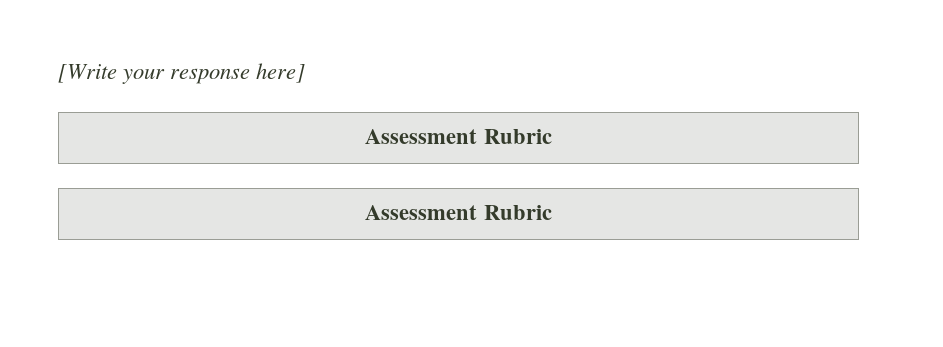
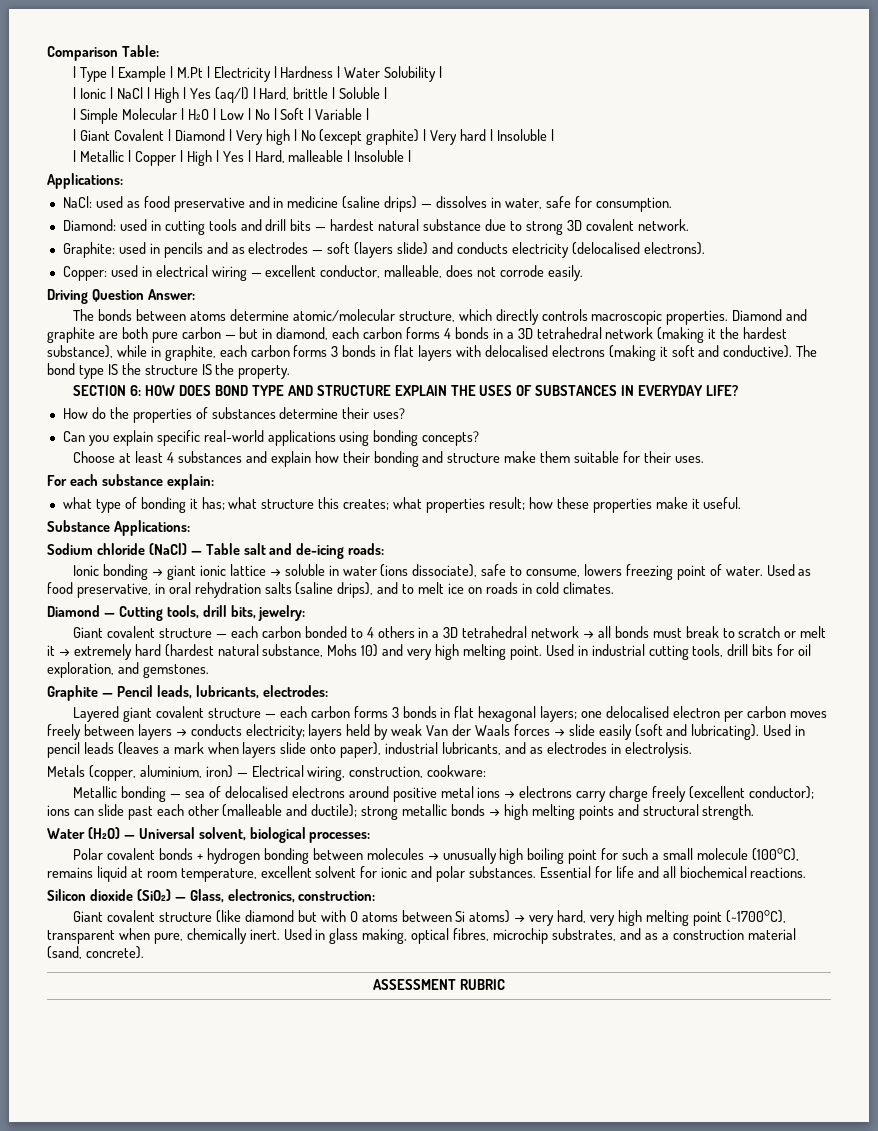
- [Write your response here]
- Assessment Rubric
- Assessment Rubric
+ Comparison Table:
+ | Type | Example | M.Pt | Electricity | Hardness | Water Solubility |
+ | Ionic | NaCl | High | Yes (aq/l) | Hard, brittle | Soluble |
+ | Simple Molecular | H₂O | Low | No | Soft | Variable |
+ | Giant Covalent | Diamond | Very high | No (except graphite) | Very hard | Insoluble |
+ | Metallic | Copper | High | Yes | Hard, malleable | Insoluble |
+ Applications:
+ NaCl: used as food preservative and in medicine (saline drips) — dissolves in water, safe for consumption.
+ Diamond: used in cutting tools and drill bits — hardest natural substance due to strong 3D covalent network.
+ Graphite: used in pencils and as electrodes — soft (layers slide) and conducts electricity (delocalised electrons).
+ Copper: used in electrical wiring — excellent conductor, malleable, does not corrode easily.
+ Driving Question Answer:
+ The bonds between atoms determine atomic/molecular structure, which directly controls macroscopic properties. Diamond and graphite are both pure carbon — but in diamond, each carbon forms 4 bonds in a 3D tetrahedral network (making it the hardest substance), while in graphite, each carbon forms 3 bonds in flat layers with delocalised electrons (making it soft and conductive). The bond type IS the structure IS the property.
+ SECTION 6: HOW DOES BOND TYPE AND STRUCTURE EXPLAIN THE USES OF SUBSTANCES IN EVERYDAY LIFE?
+ How do the properties of substances determine their uses?
+ Can you explain specific real-world applications using bonding concepts?
+ Choose at least 4 substances and explain how their bonding and structure make them suitable for their uses.
+ For each substance explain:
+ what type of bonding it has; what structure this creates; what properties result; how these properties make it useful.
+ Substance Applications:
+ Sodium chloride (NaCl) — Table salt and de-icing roads:
+ Ionic bonding → giant ionic lattice → soluble in water (ions dissociate), safe to consume, lowers freezing point of water. Used as food preservative, in oral rehydration salts (saline drips), and to melt ice on roads in cold climates.
+ Diamond — Cutting tools, drill bits, jewelry:
+ Giant covalent structure — each carbon bonded to 4 others in a 3D tetrahedral network → all bonds must break to scratch or melt it → extremely hard (hardest natural substance, Mohs 10) and very high melting point. Used in industrial cutting tools, drill bits for oil exploration, and gemstones.
+ Graphite — Pencil leads, lubricants, electrodes:
+ Layered giant covalent structure — each carbon forms 3 bonds in flat hexagonal layers; one delocalised electron per carbon moves freely between layers → conducts electricity; layers held by weak Van der Waals forces → slide easily (soft and lubricating). Used in pencil leads (leaves a mark when layers slide onto paper), industrial lubricants, and as electrodes in electrolysis.
+ Metals (copper, aluminium, iron) — Electrical wiring, construction, cookware:
+ Metallic bonding — sea of delocalised electrons around positive metal ions → electrons carry charge freely (excellent conductor); ions can slide past each other (malleable and ductile); strong metallic bonds → high melting points and structural strength.
+ Water (H₂O) — Universal solvent, biological processes:
+ Polar covalent bonds + hydrogen bonding between molecules → unusually high boiling point for such a small molecule (100°C), remains liquid at room temperature, excellent solvent for ionic and polar substances. Essential for life and all biochemical reactions.
+ Silicon dioxide (SiO₂) — Glass, electronics, construction:
+ Giant covalent structure (like diamond but with O atoms between Si atoms) → very hard, very high melting point (~1700°C), transparent when pure, chemically inert. Used in glass making, optical fibres, microchip substrates, and as a construction material (sand, concrete).
+ ASSESSMENT RUBRIC

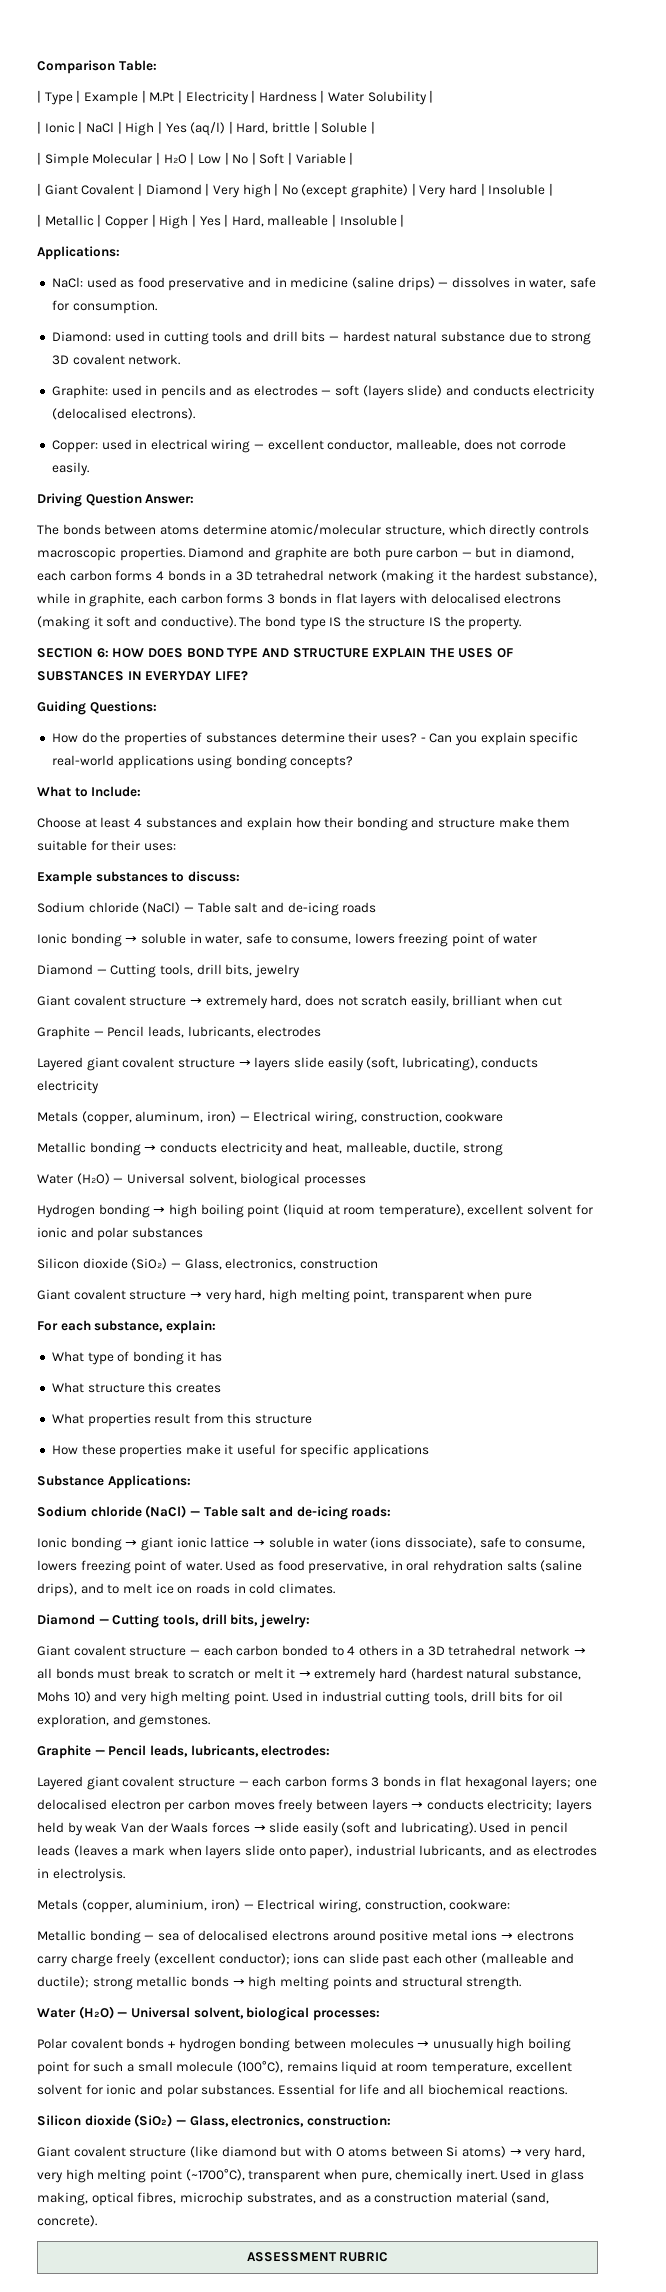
+ Guiding Questions:
- How do the properties of substances determine their uses?
- Can you explain specific real-world applications using bonding concepts?
+ How do the properties of substances determine their uses? - Can you explain specific real-world applications using bonding concepts?
+ What to Include:
- Choose at least 4 substances and explain how their bonding and structure make them suitable for their uses.
+ Choose at least 4 substances and explain how their bonding and structure make them suitable for their uses:
+ Example substances to discuss:
+ Sodium chloride (NaCl) — Table salt and de-icing roads
+ Ionic bonding → soluble in water, safe to consume, lowers freezing point of water
+ Diamond — Cutting tools, drill bits, jewelry
+ Giant covalent structure → extremely hard, does not scratch easily, brilliant when cut
+ Graphite — Pencil leads, lubricants, electrodes
+ Layered giant covalent structure → layers slide easily (soft, lubricating), conducts electricity
+ Metals (copper, aluminum, iron) — Electrical wiring, construction, cookware
+ Metallic bonding → conducts electricity and heat, malleable, ductile, strong
+ Water (H₂O) — Universal solvent, biological processes
+ Hydrogen bonding → high boiling point (liquid at room temperature), excellent solvent for ionic and polar substances
+ Silicon dioxide (SiO₂) — Glass, electronics, construction
+ Giant covalent structure → very hard, high melting point, transparent when pure
- For each substance explain:
+ For each substance, explain:
- what type of bonding it has; what structure this creates; what properties result; how these properties make it useful.
+ What type of bonding it has
+ What structure this creates
+ What properties result from this structure
+ How these properties make it useful for specific applications

